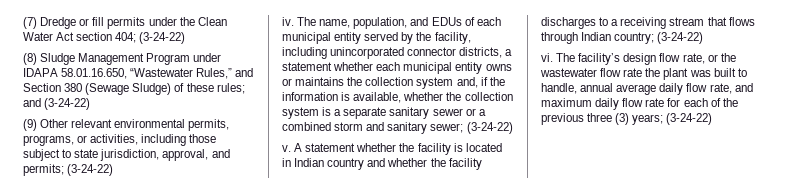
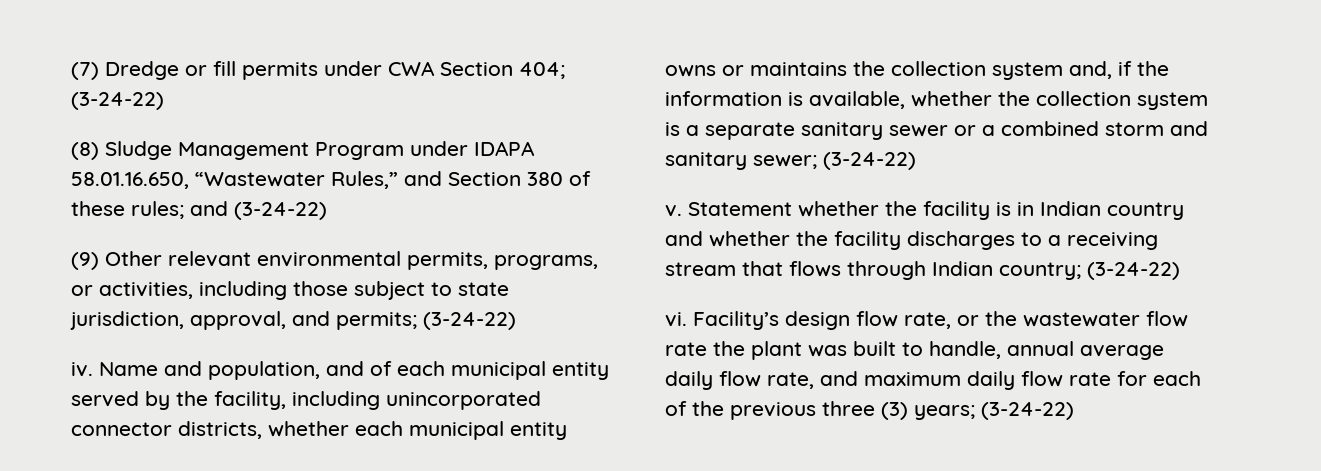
- (7) Dredge or fill permits under the Clean Water Act section 404; (3-24-22)
+ (7) Dredge or fill permits under CWA Section 404; (3-24-22)
- (8) Sludge Management Program under IDAPA 58.01.16.650, “Wastewater Rules,” and Section 380 (Sewage Sludge) of these rules; and (3-24-22)
+ (8) Sludge Management Program under IDAPA 58.01.16.650, “Wastewater Rules,” and Section 380 of these rules; and (3-24-22)
- The name, population, and EDUs of each municipal entity served by the facility, including unincorporated connector districts, a statement whether each municipal entity owns or maintains the collection system and, if the information is available, whether the collection system is a separate sanitary sewer or a combined storm and sanitary sewer; (3-24-22)
+ Name and population, and of each municipal entity served by the facility, including unincorporated connector districts, whether each municipal entity owns or maintains the collection system and, if the information is available, whether the collection system is a separate sanitary sewer or a combined storm and sanitary sewer; (3-24-22)
- A statement whether the facility is located in Indian country and whether the facility discharges to a receiving stream that flows through Indian country; (3-24-22)
+ Statement whether the facility is in Indian country and whether the facility discharges to a receiving stream that flows through Indian country; (3-24-22)
- The facility’s design flow rate, or the wastewater flow rate the plant was built to handle, annual average daily flow rate, and maximum daily flow rate for each of the previous three (3) years; (3-24-22)
+ Facility’s design flow rate, or the wastewater flow rate the plant was built to handle, annual average daily flow rate, and maximum daily flow rate for each of the previous three (3) years; (3-24-22)

